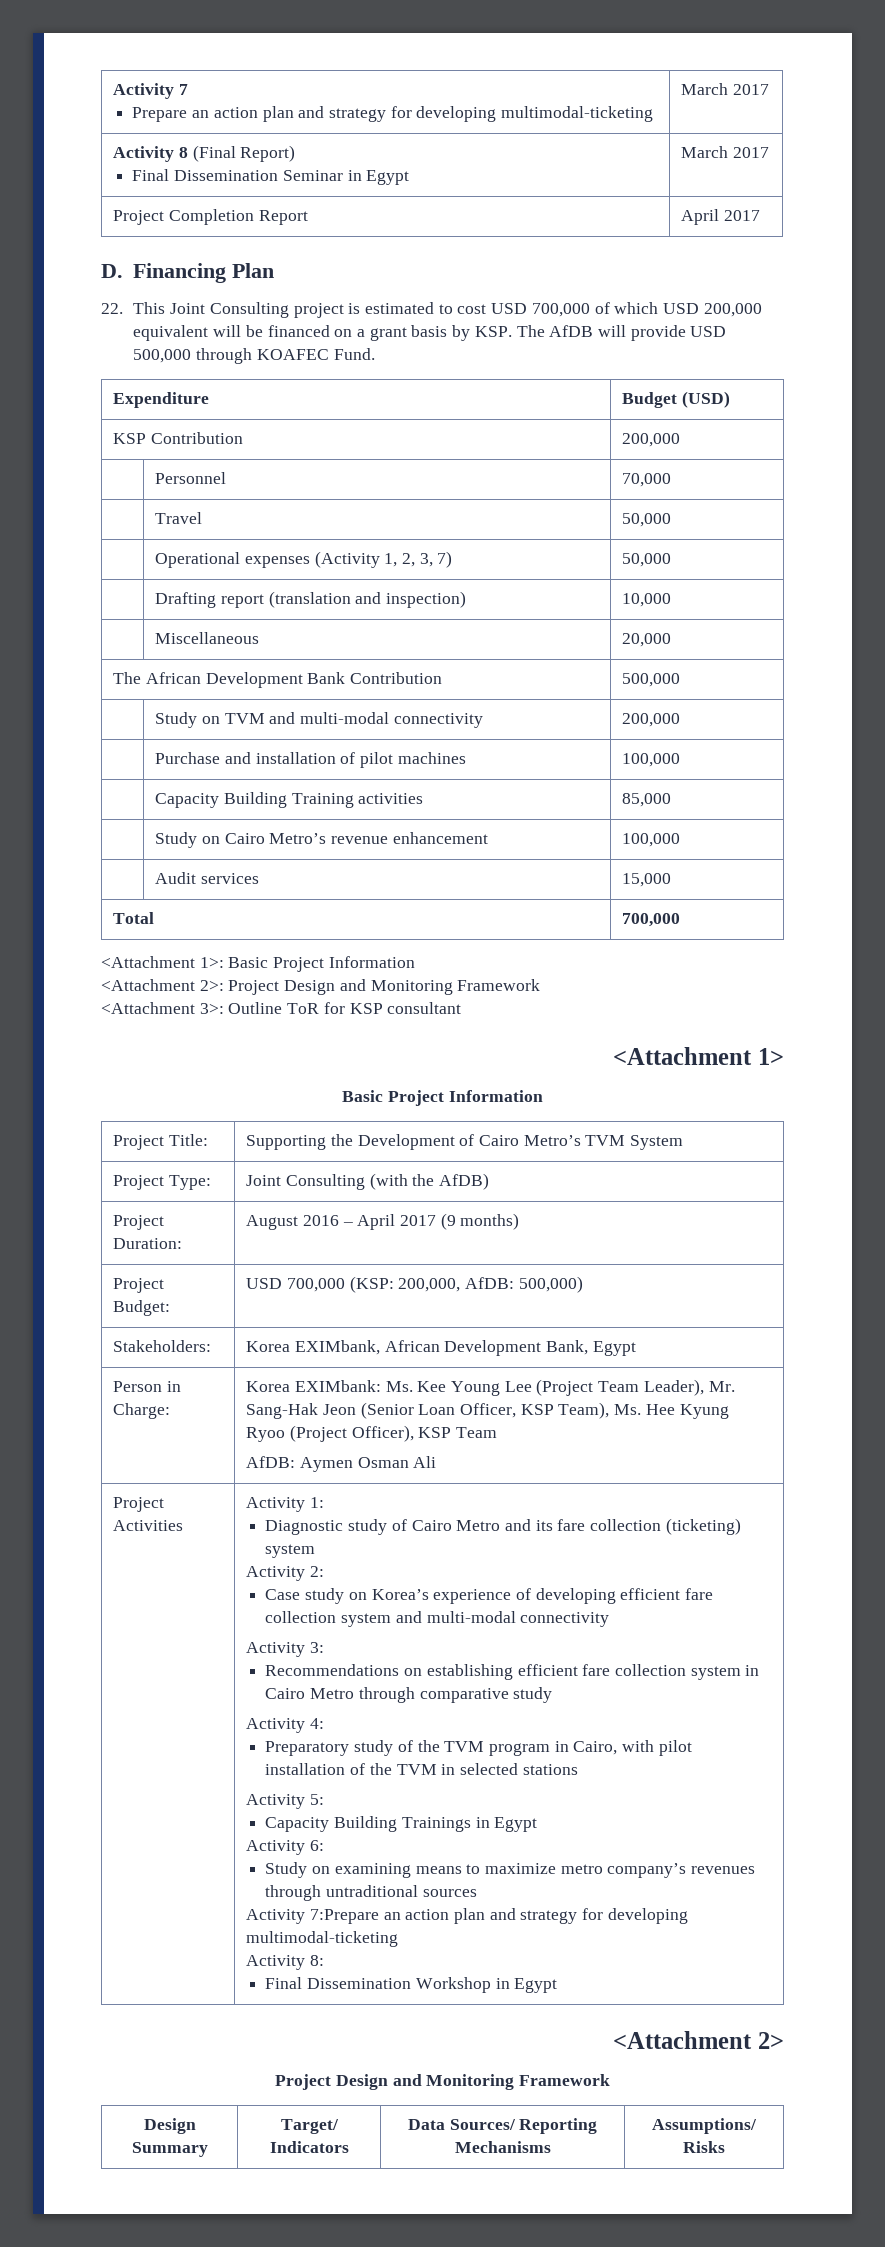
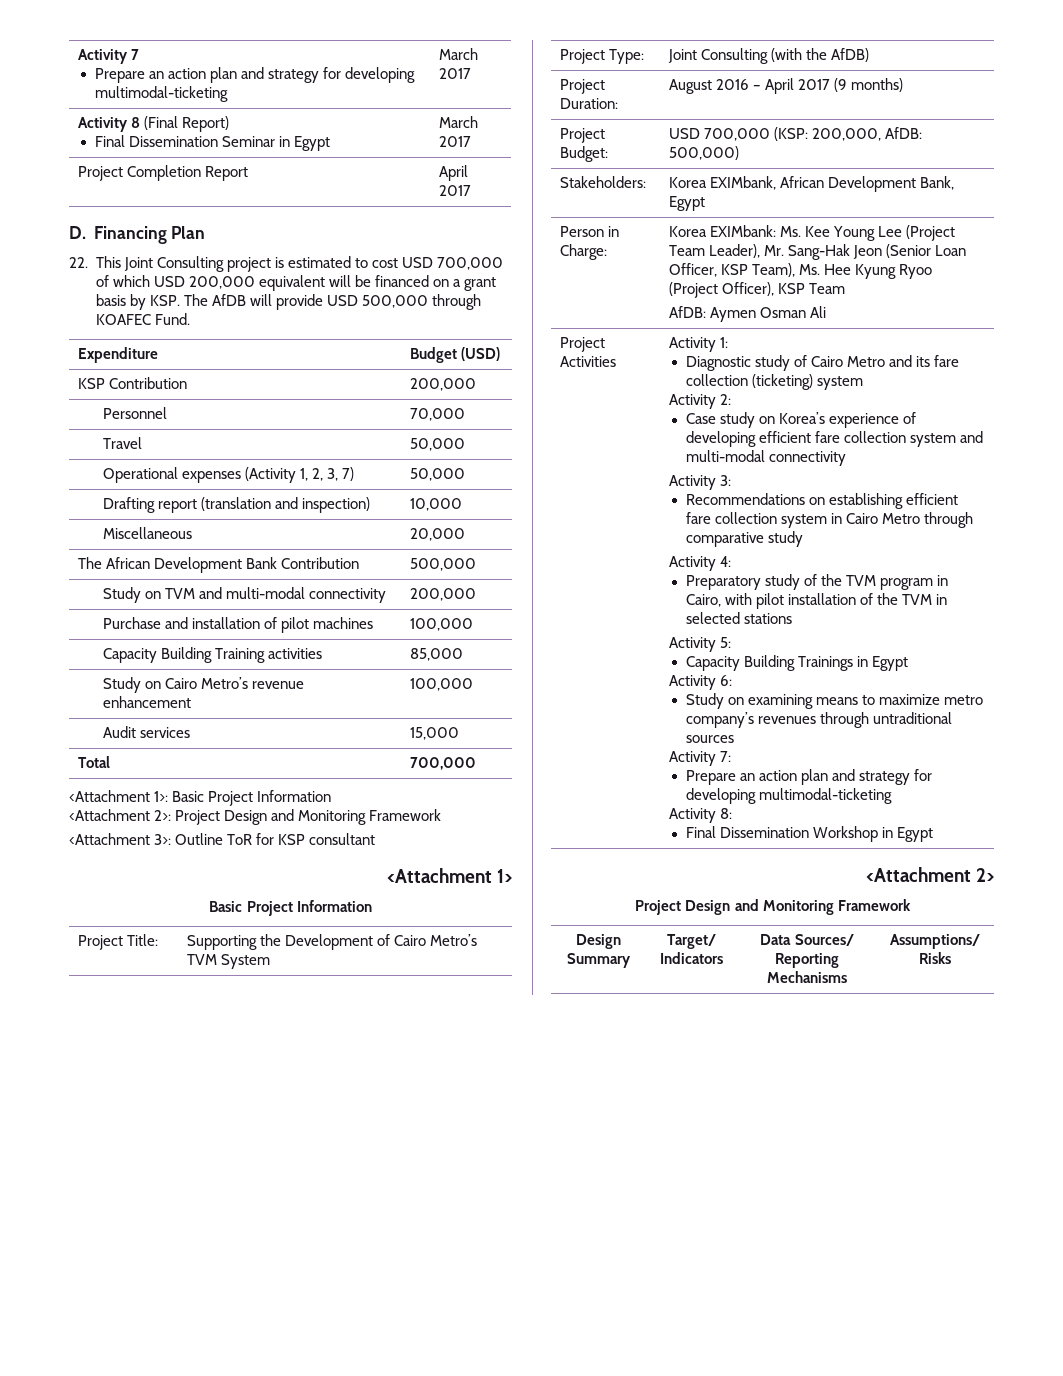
- Activity 7:Prepare an action plan and strategy for developing multimodal-ticketing
+ Activity 7:
+ Prepare an action plan and strategy for developing multimodal-ticketing

